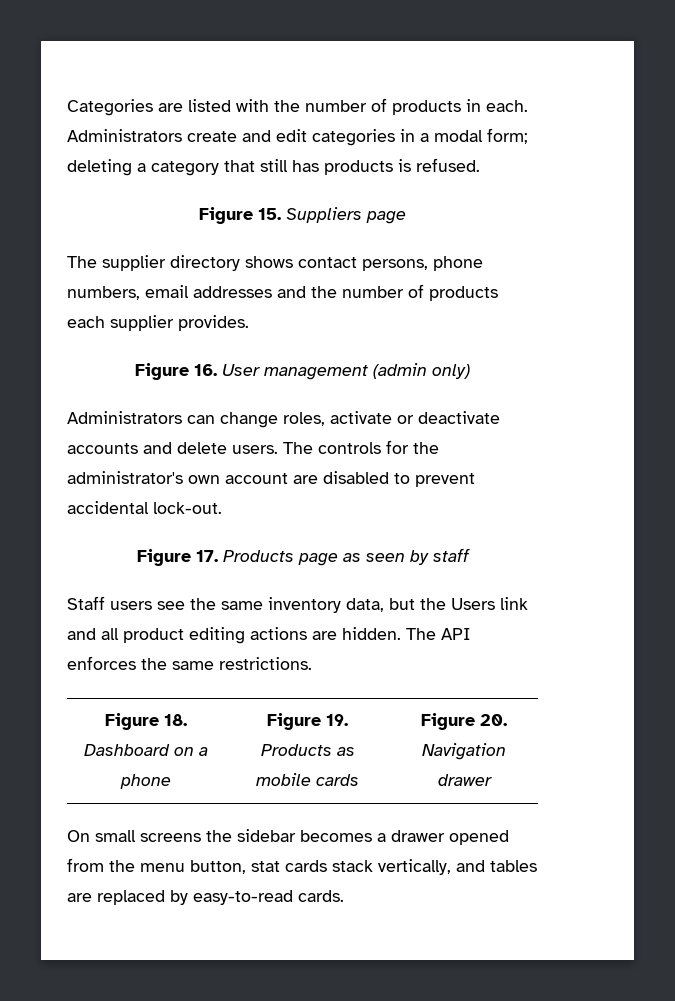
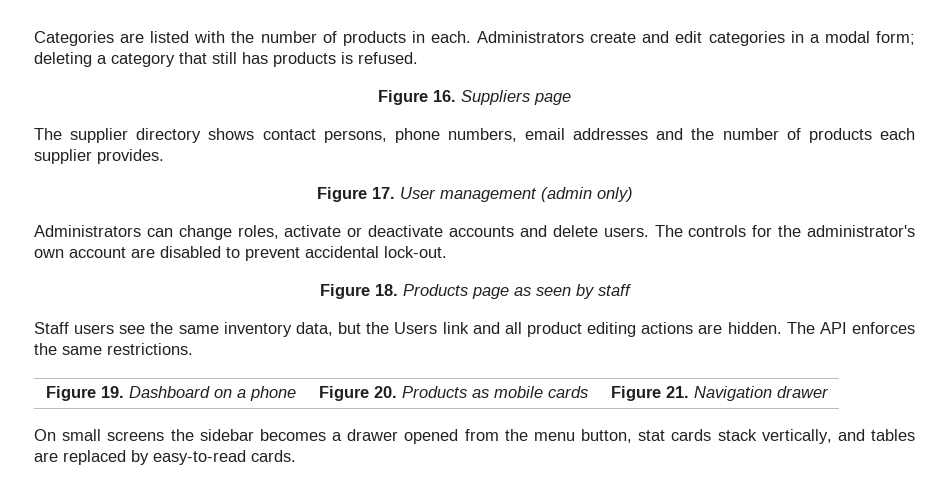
- Figure 15. Suppliers page
+ Figure 16. Suppliers page
- Figure 16. User management (admin only)
+ Figure 17. User management (admin only)
- Figure 17. Products page as seen by staff
+ Figure 18. Products page as seen by staff
- Figure 18. Dashboard on a phone | Figure 19. Products as mobile cards | Figure 20. Navigation drawer
+ Figure 19. Dashboard on a phone | Figure 20. Products as mobile cards | Figure 21. Navigation drawer

